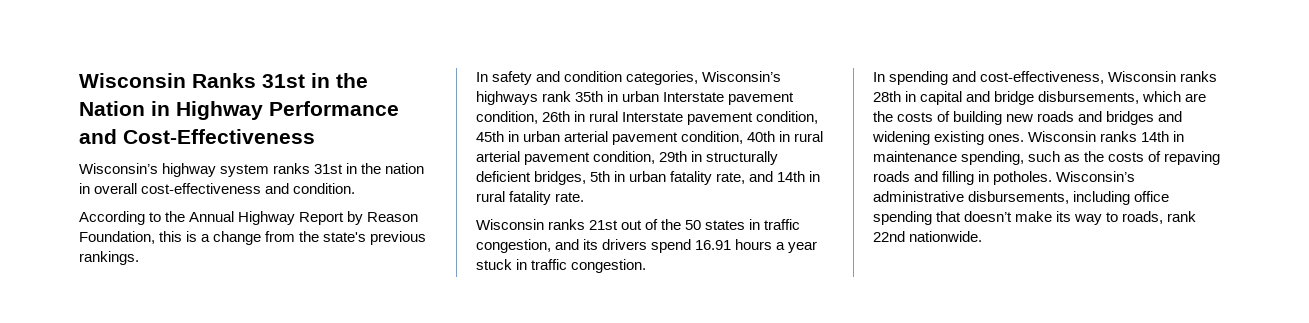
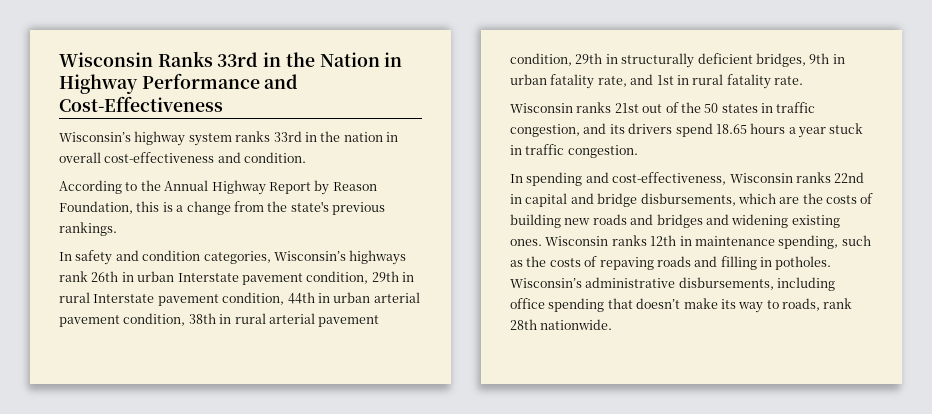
- Wisconsin Ranks 31st in the Nation in Highway Performance and Cost-Effectiveness
+ Wisconsin Ranks 33rd in the Nation in Highway Performance and Cost-Effectiveness
- Wisconsin’s highway system ranks 31st in the nation in overall cost-effectiveness and condition.
+ Wisconsin’s highway system ranks 33rd in the nation in overall cost-effectiveness and condition.
- In safety and condition categories, Wisconsin’s highways rank 35th in urban Interstate pavement condition, 26th in rural Interstate pavement condition, 45th in urban arterial pavement condition, 40th in rural arterial pavement condition, 29th in structurally deficient bridges, 5th in urban fatality rate, and 14th in rural fatality rate.
+ In safety and condition categories, Wisconsin’s highways rank 26th in urban Interstate pavement condition, 29th in rural Interstate pavement condition, 44th in urban arterial pavement condition, 38th in rural arterial pavement condition, 29th in structurally deficient bridges, 9th in urban fatality rate, and 1st in rural fatality rate.
- Wisconsin ranks 21st out of the 50 states in traffic congestion, and its drivers spend 16.91 hours a year stuck in traffic congestion.
+ Wisconsin ranks 21st out of the 50 states in traffic congestion, and its drivers spend 18.65 hours a year stuck in traffic congestion.
- In spending and cost-effectiveness, Wisconsin ranks 28th in capital and bridge disbursements, which are the costs of building new roads and bridges and widening existing ones.
+ In spending and cost-effectiveness, Wisconsin ranks 22nd in capital and bridge disbursements, which are the costs of building new roads and bridges and widening existing ones.
- Wisconsin ranks 14th in maintenance spending, such as the costs of repaving roads and filling in potholes.
+ Wisconsin ranks 12th in maintenance spending, such as the costs of repaving roads and filling in potholes.
- Wisconsin’s administrative disbursements, including office spending that doesn’t make its way to roads, rank 22nd nationwide.
+ Wisconsin’s administrative disbursements, including office spending that doesn’t make its way to roads, rank 28th nationwide.

